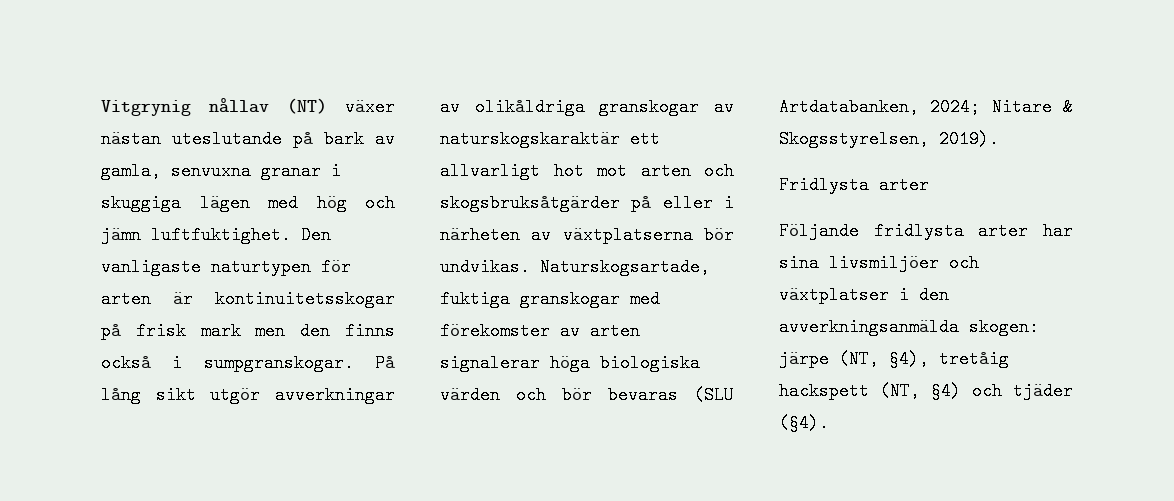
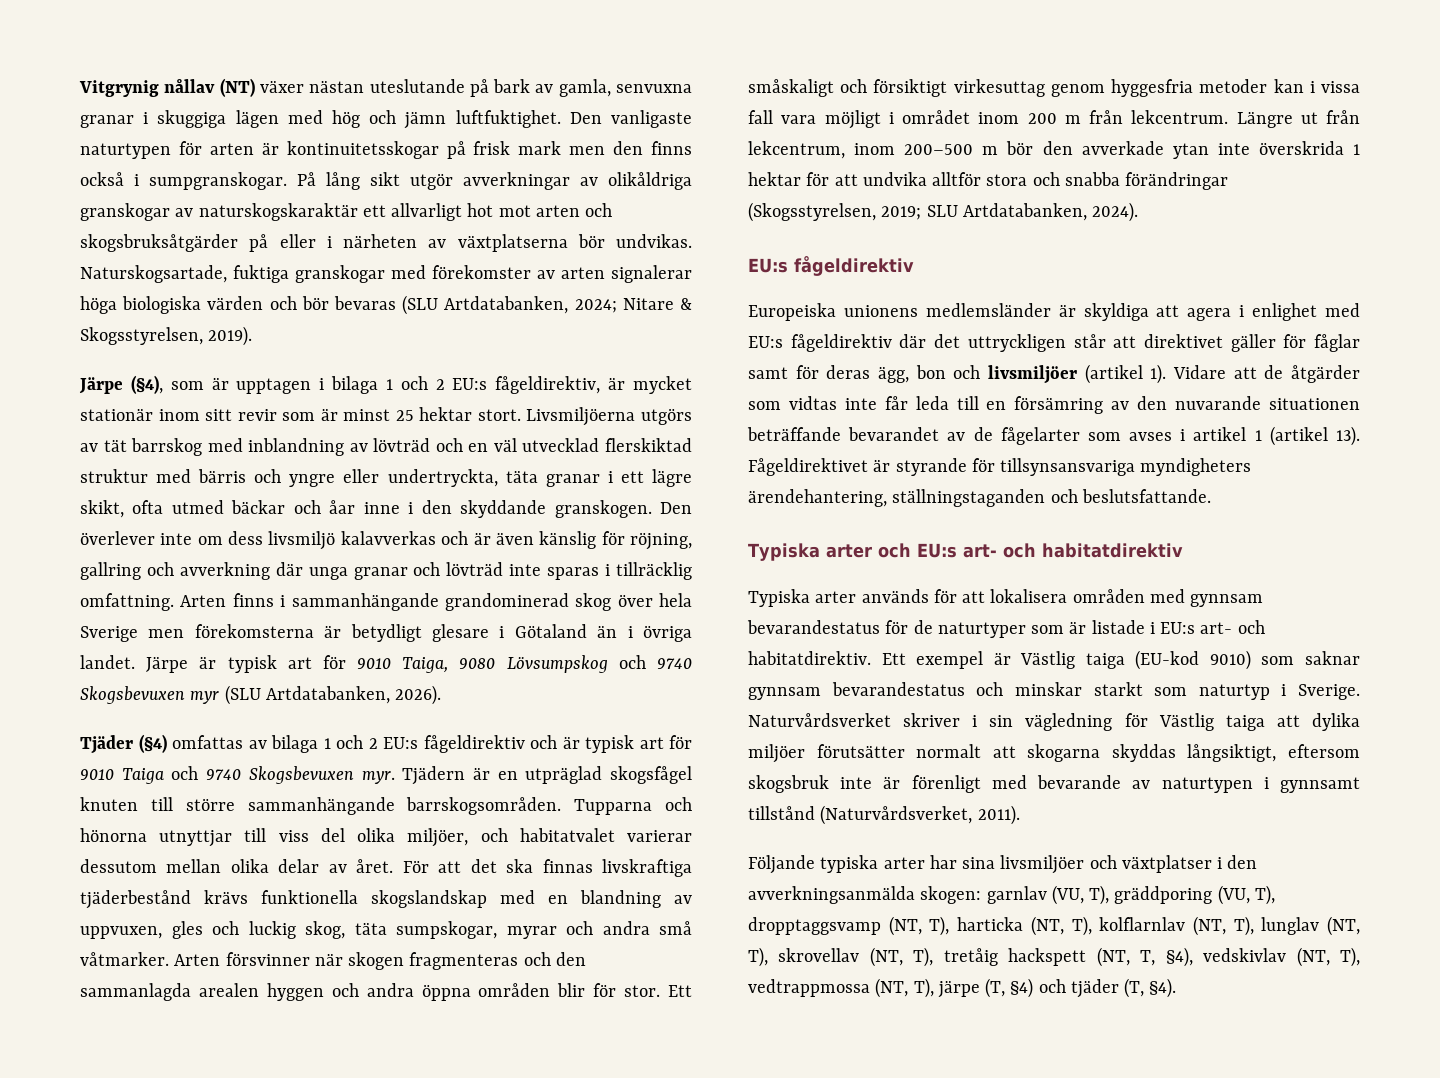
- Fridlysta arter
+ Järpe (§4), som är upptagen i bilaga 1 och 2 EU:s fågeldirektiv, är mycket stationär inom sitt revir som är minst 25 hektar stort. Livsmiljöerna utgörs av tät barrskog med inblandning av lövträd och en väl utvecklad flerskiktad struktur med bärris och yngre eller undertryckta, täta granar i ett lägre skikt, ofta utmed bäckar och åar inne i den skyddande granskogen. Den överlever inte om dess livsmiljö kalavverkas och är även känslig för röjning, gallring och avverkning där unga granar och lövträd inte sparas i tillräcklig omfattning. Arten finns i sammanhängande grandominerad skog över hela Sverige men förekomsterna är betydligt glesare i Götaland än i övriga landet. Järpe är typisk art för 9010 Taiga, 9080 Lövsumpskog och 9740 Skogsbevuxen myr (SLU Artdatabanken, 2026).
+ Tjäder (§4) omfattas av bilaga 1 och 2 EU:s fågeldirektiv och är typisk art för 9010 Taiga och 9740 Skogsbevuxen myr. Tjädern är en utpräglad skogsfågel knuten till större sammanhängande barrskogsområden. Tupparna och hönorna utnyttjar till viss del olika miljöer, och habitatvalet varierar dessutom mellan olika delar av året. För att det ska finnas livskraftiga tjäderbestånd krävs funktionella skogslandskap med en blandning av uppvuxen, gles och luckig skog, täta sumpskogar, myrar och andra små våtmarker. Arten försvinner när skogen fragmenteras och den sammanlagda arealen hyggen och andra öppna områden blir för stor. Ett småskaligt och försiktigt virkesuttag genom hyggesfria metoder kan i vissa fall vara möjligt i området inom 200 m från lekcentrum. Längre ut från lekcentrum, inom 200–500 m bör den avverkade ytan inte överskrida 1 hektar för att undvika alltför stora och snabba förändringar (Skogsstyrelsen, 2019; SLU Artdatabanken, 2024).
+ EU:s fågeldirektiv
+ Europeiska unionens medlemsländer är skyldiga att agera i enlighet med EU:s fågeldirektiv där det uttryckligen står att direktivet gäller för fåglar samt för deras ägg, bon och livsmiljöer (artikel 1). Vidare att de åtgärder som vidtas inte får leda till en försämring av den nuvarande situationen beträffande bevarandet av de fågelarter som avses i artikel 1 (artikel 13). Fågeldirektivet är styrande för tillsynsansvariga myndigheters ärendehantering, ställningstaganden och beslutsfattande.
+ Typiska arter och EU:s art- och habitatdirektiv
+ Typiska arter används för att lokalisera områden med gynnsam bevarandestatus för de naturtyper som är listade i EU:s art- och habitatdirektiv. Ett exempel är Västlig taiga (EU-kod 9010) som saknar gynnsam bevarandestatus och minskar starkt som naturtyp i Sverige. Naturvårdsverket skriver i sin vägledning för Västlig taiga att dylika miljöer förutsätter normalt att skogarna skyddas långsiktigt, eftersom skogsbruk inte är förenligt med bevarande av naturtypen i gynnsamt tillstånd (Naturvårdsverket, 2011).
- Följande fridlysta arter har sina livsmiljöer och växtplatser i den avverkningsanmälda skogen: järpe (NT, §4), tretåig hackspett (NT, §4) och tjäder (§4).
+ Följande typiska arter har sina livsmiljöer och växtplatser i den avverkningsanmälda skogen: garnlav (VU, T), gräddporing (VU, T), dropptaggsvamp (NT, T), harticka (NT, T), kolflarnlav (NT, T), lunglav (NT, T), skrovellav (NT, T), tretåig hackspett (NT, T, §4), vedskivlav (NT, T), vedtrappmossa (NT, T), järpe (T, §4) och tjäder (T, §4).

